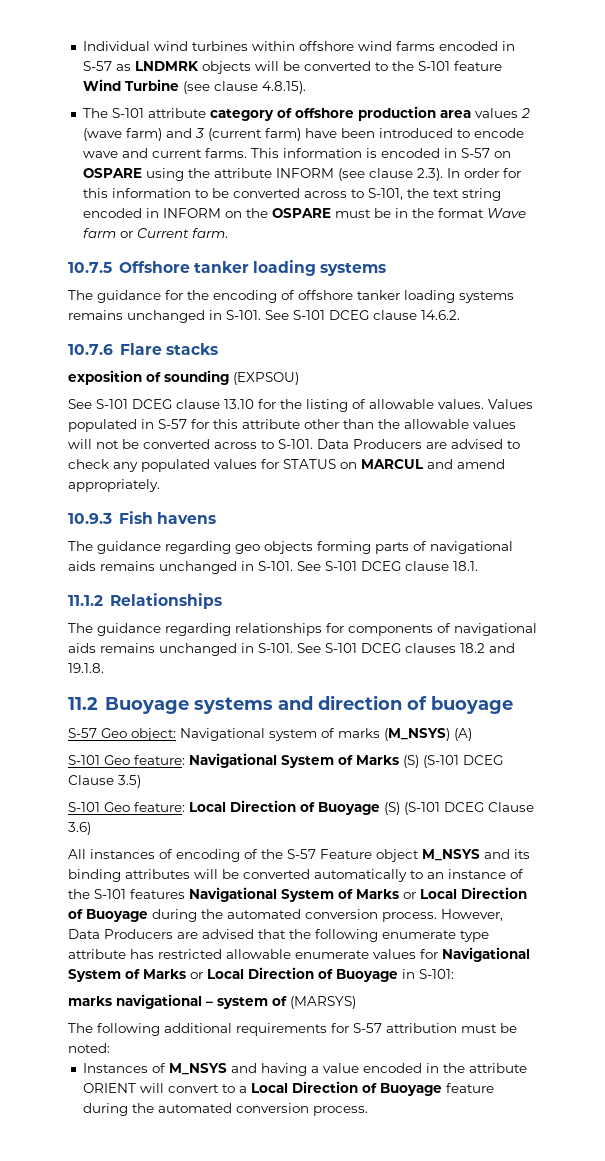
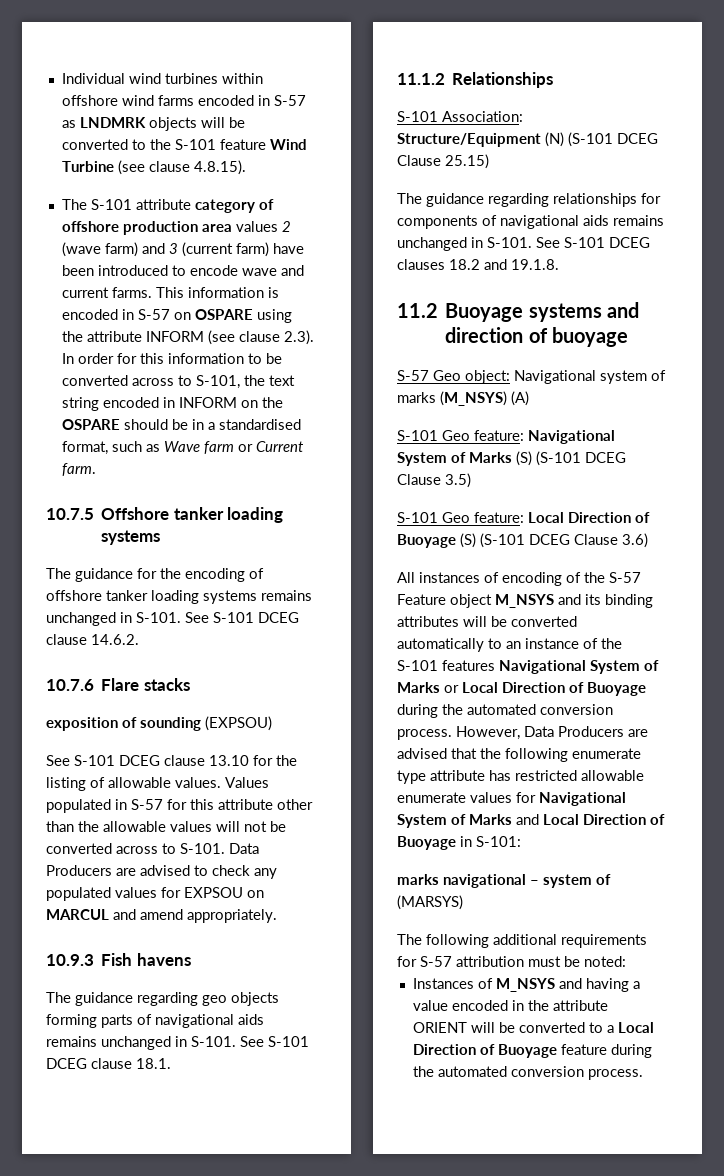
- This information is encoded in S-57 on OSPARE using the attribute INFORM (see clause 2.3). In order for this information to be converted across to S-101, the text string encoded in INFORM on the OSPARE must be in the format Wave farm or Current farm.
+ This information is encoded in S-57 on OSPARE using the attribute INFORM (see clause 2.3). In order for this information to be converted across to S-101, the text string encoded in INFORM on the OSPARE should be in a standardised format, such as Wave farm or Current farm.
- Data Producers are advised to check any populated values for STATUS on MARCUL and amend appropriately.
+ Data Producers are advised to check any populated values for EXPSOU on MARCUL and amend appropriately.
+ S-101 Association: Structure/Equipment (N) (S-101 DCEG Clause 25.15)
- However, Data Producers are advised that the following enumerate type attribute has restricted allowable enumerate values for Navigational System of Marks or Local Direction of Buoyage in S-101:
+ However, Data Producers are advised that the following enumerate type attribute has restricted allowable enumerate values for Navigational System of Marks and Local Direction of Buoyage in S-101:
- Instances of M_NSYS and having a value encoded in the attribute ORIENT will convert to a Local Direction of Buoyage feature during the automated conversion process.
+ Instances of M_NSYS and having a value encoded in the attribute ORIENT will be converted to a Local Direction of Buoyage feature during the automated conversion process.

